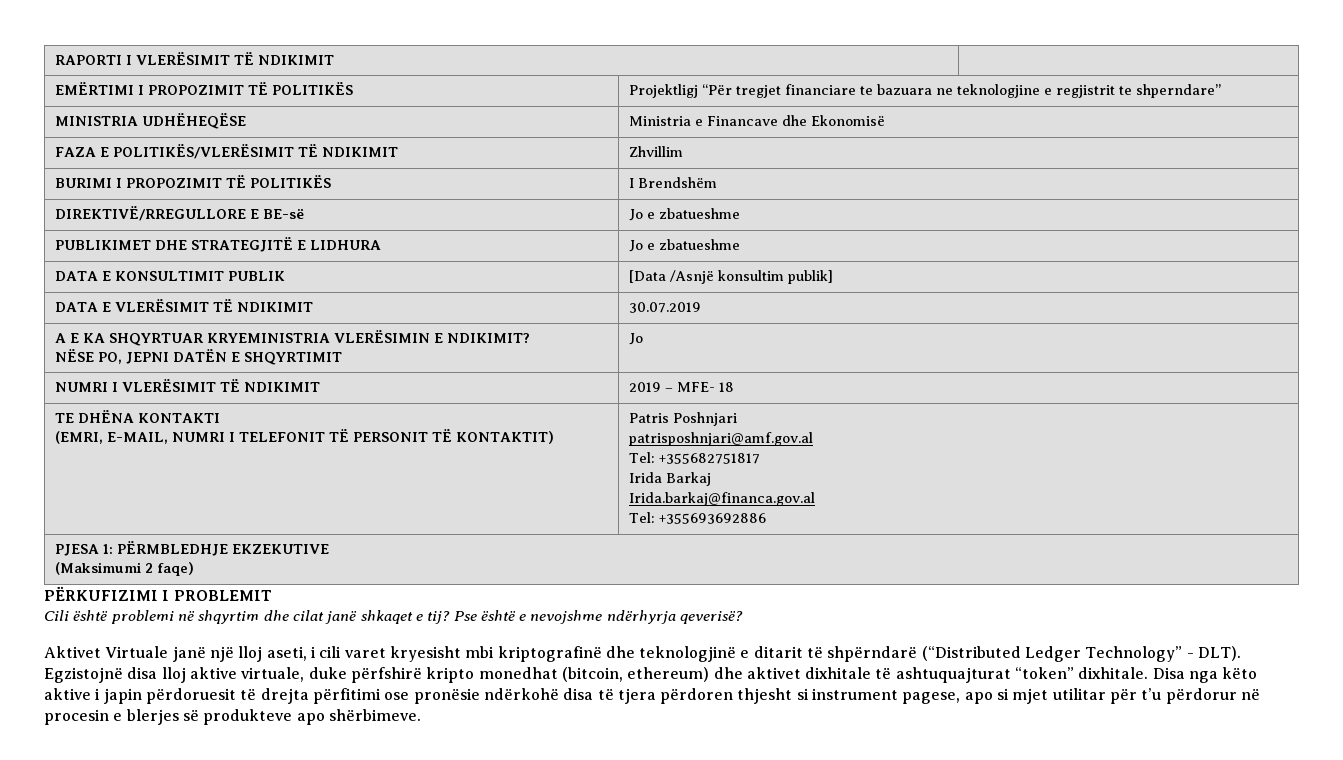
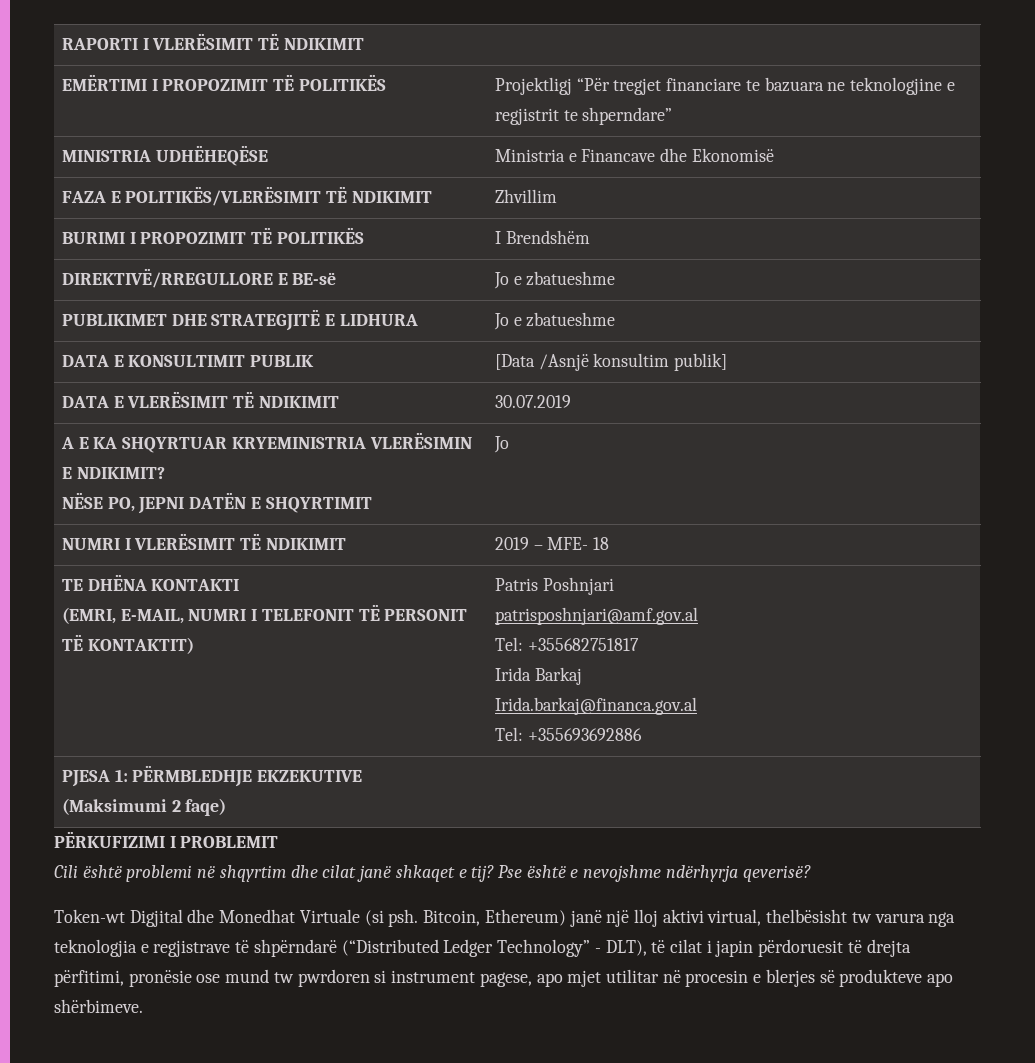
- Aktivet Virtuale janë një lloj aseti, i cili varet kryesisht mbi kriptografinë dhe teknologjinë e ditarit të shpërndarë (“Distributed Ledger Technology” - DLT). Egzistojnë disa lloj aktive virtuale, duke përfshirë kripto monedhat (bitcoin, ethereum) dhe aktivet dixhitale të ashtuquajturat “token” dixhitale. Disa nga këto aktive i japin përdoruesit të drejta përfitimi ose pronësie ndërkohë disa të tjera përdoren thjesht si instrument pagese, apo si mjet utilitar për t’u përdorur në procesin e blerjes së produkteve apo shërbimeve.
+ Token-wt Digjital dhe Monedhat Virtuale (si psh. Bitcoin, Ethereum) janë një lloj aktivi virtual, thelbësisht tw varura nga teknologjia e regjistrave të shpërndarë (“Distributed Ledger Technology” - DLT), të cilat i japin përdoruesit të drejta përfitimi, pronësie ose mund tw pwrdoren si instrument pagese, apo mjet utilitar në procesin e blerjes së produkteve apo shërbimeve.

